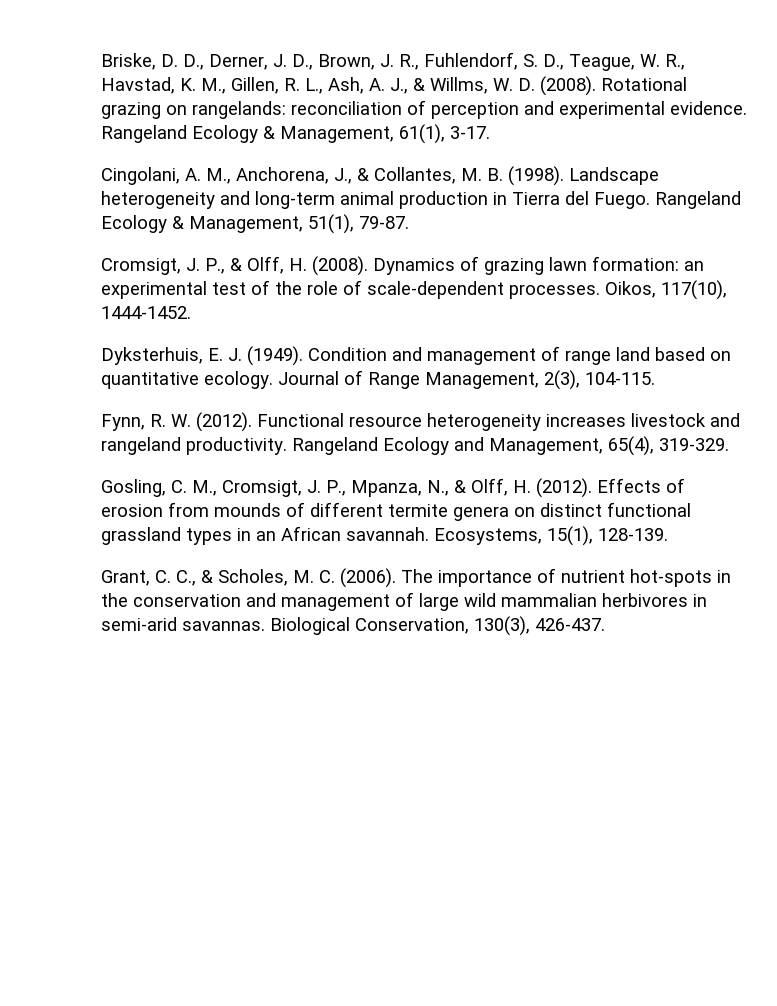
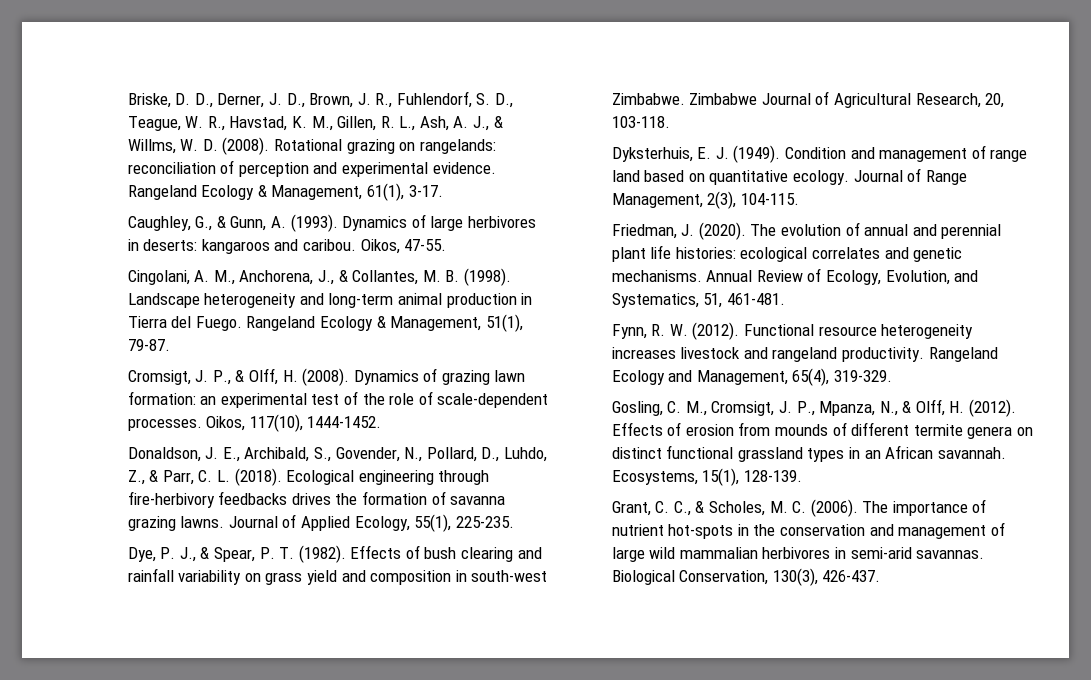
+ Caughley, G., & Gunn, A. (1993). Dynamics of large herbivores in deserts: kangaroos and caribou. Oikos, 47-55.
+ Donaldson, J. E., Archibald, S., Govender, N., Pollard, D., Luhdo, Z., & Parr, C. L. (2018). Ecological engineering through fire‐herbivory feedbacks drives the formation of savanna grazing lawns. Journal of Applied Ecology, 55(1), 225-235.
+ Dye, P. J., & Spear, P. T. (1982). Effects of bush clearing and rainfall variability on grass yield and composition in south-west Zimbabwe. Zimbabwe Journal of Agricultural Research, 20, 103-118.
+ Friedman, J. (2020). The evolution of annual and perennial plant life histories: ecological correlates and genetic mechanisms. Annual Review of Ecology, Evolution, and Systematics, 51, 461-481.

